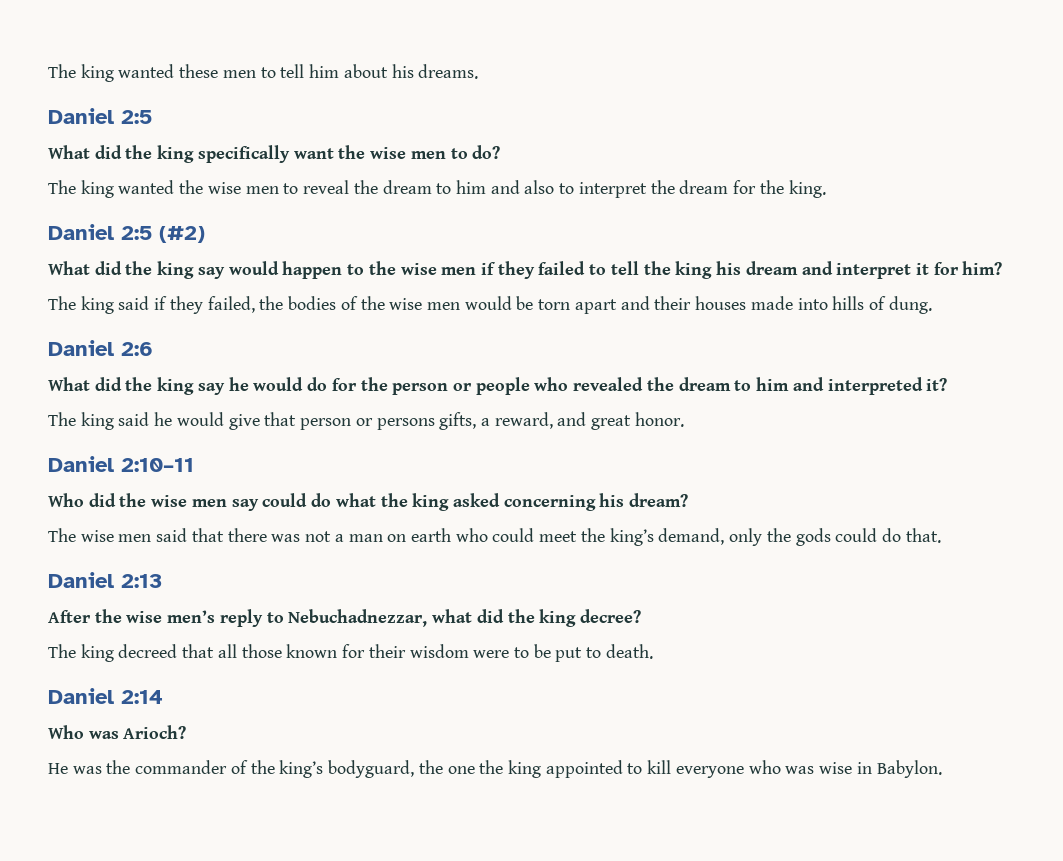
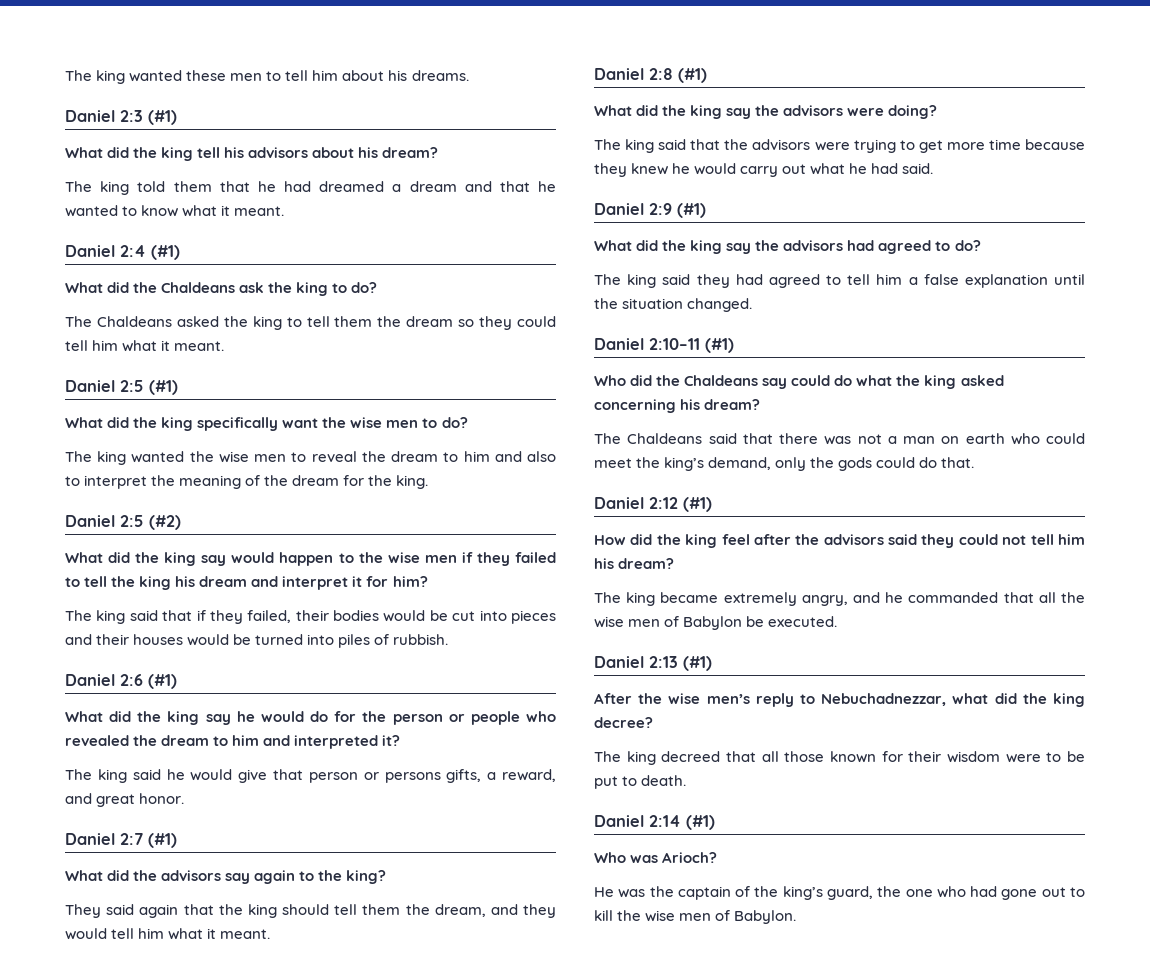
  The king wanted these men to tell him about his dreams.
- Daniel 2:5
+ Daniel 2:3 (#1)
+ What did the king tell his advisors about his dream?
+ The king told them that he had dreamed a dream and that he wanted to know what it meant.
+ Daniel 2:4 (#1)
+ What did the Chaldeans ask the king to do?
+ The Chaldeans asked the king to tell them the dream so they could tell him what it meant.
+ Daniel 2:5 (#1)
- The king wanted the wise men to reveal the dream to him and also to interpret the dream for the king.
+ The king wanted the wise men to reveal the dream to him and also to interpret the meaning of the dream for the king.
- The king said if they failed, the bodies of the wise men would be torn apart and their houses made into hills of dung.
+ The king said that if they failed, their bodies would be cut into pieces and their houses would be turned into piles of rubbish.
- Daniel 2:6
+ Daniel 2:6 (#1)
+ Daniel 2:7 (#1)
+ What did the advisors say again to the king?
+ They said again that the king should tell them the dream, and they would tell him what it meant.
+ Daniel 2:8 (#1)
+ What did the king say the advisors were doing?
+ The king said that the advisors were trying to get more time because they knew he would carry out what he had said.
+ Daniel 2:9 (#1)
+ What did the king say the advisors had agreed to do?
+ The king said they had agreed to tell him a false explanation until the situation changed.
- Daniel 2:10–11
+ Daniel 2:10–11 (#1)
- Who did the wise men say could do what the king asked concerning his dream?
+ Who did the Chaldeans say could do what the king asked concerning his dream?
- The wise men said that there was not a man on earth who could meet the king’s demand, only the gods could do that.
+ The Chaldeans said that there was not a man on earth who could meet the king’s demand, only the gods could do that.
+ Daniel 2:12 (#1)
+ How did the king feel after the advisors said they could not tell him his dream?
+ The king became extremely angry, and he commanded that all the wise men of Babylon be executed.
- Daniel 2:13
+ Daniel 2:13 (#1)
- Daniel 2:14
+ Daniel 2:14 (#1)
- He was the commander of the king’s bodyguard, the one the king appointed to kill everyone who was wise in Babylon.
+ He was the captain of the king’s guard, the one who had gone out to kill the wise men of Babylon.

